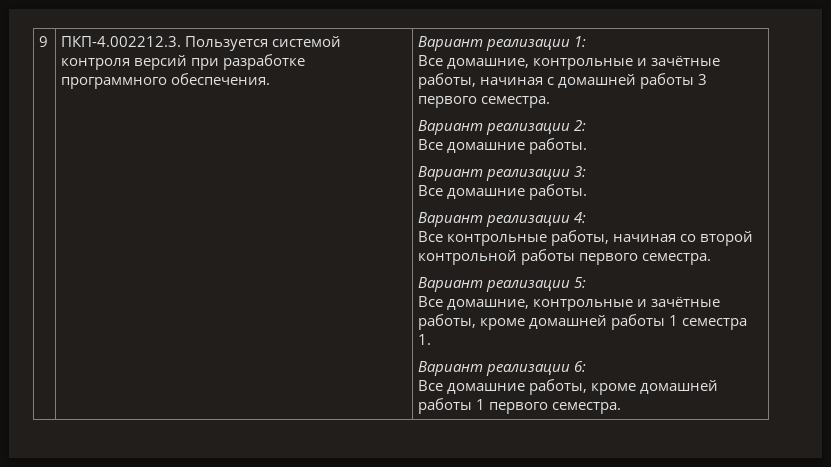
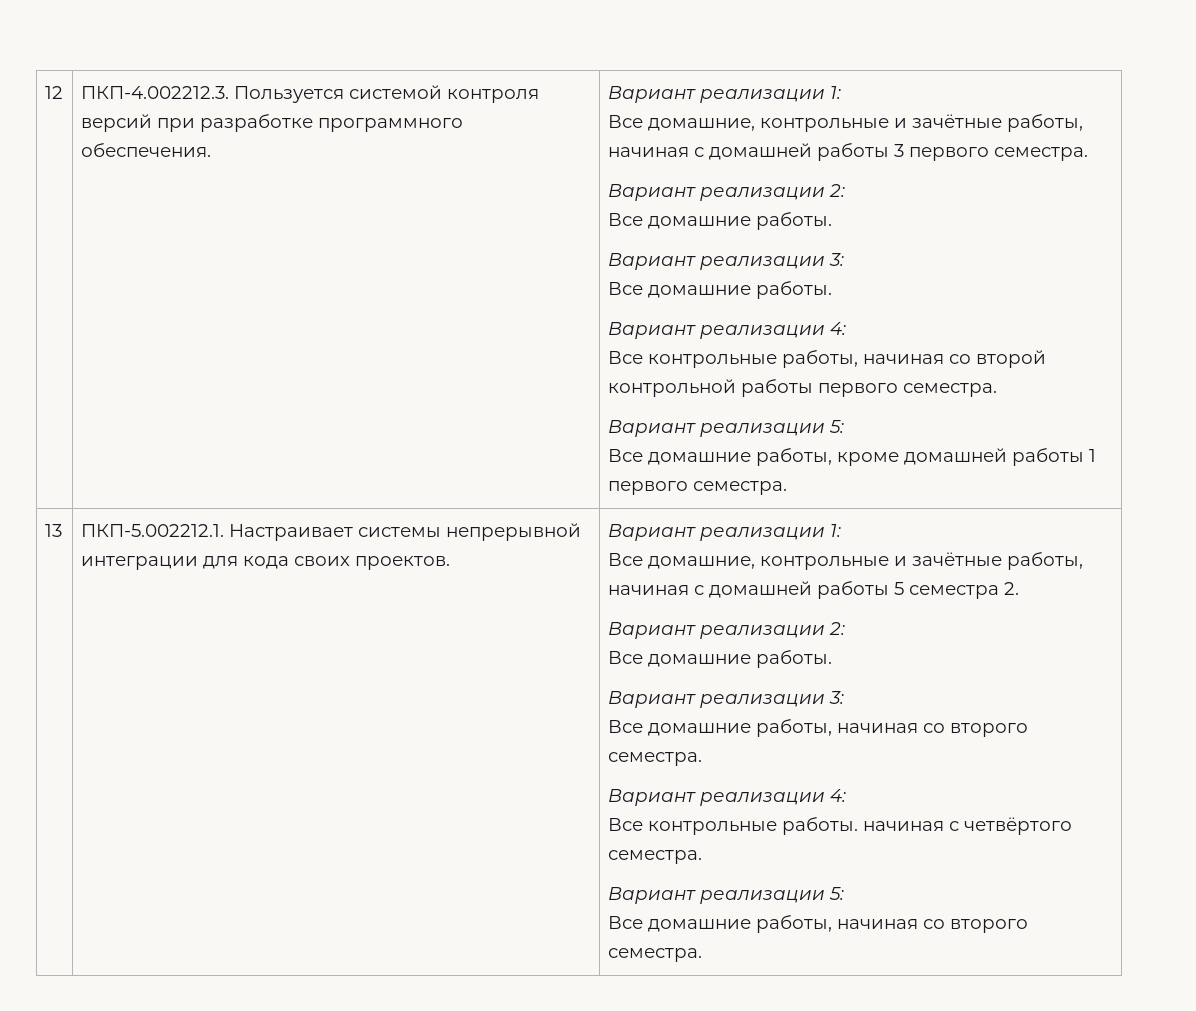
- 9
+ 12
- Все домашние, контрольные и зачётные работы, кроме домашней работы 1 семестра 1.
- Вариант реализации 6:
+ 13 | ПКП-5.002212.1. Настраивает системы непрерывной интеграции для кода своих проектов. | Вариант реализации 1:
+ Все домашние, контрольные и зачётные работы, начиная с домашней работы 5 семестра 2.
+ Вариант реализации 2:
+ Все домашние работы.
+ Вариант реализации 3:
+ Все домашние работы, начиная со второго семестра.
+ Вариант реализации 4:
+ Все контрольные работы. начиная с четвёртого семестра.
+ Вариант реализации 5:
+ Все домашние работы, начиная со второго семестра.

